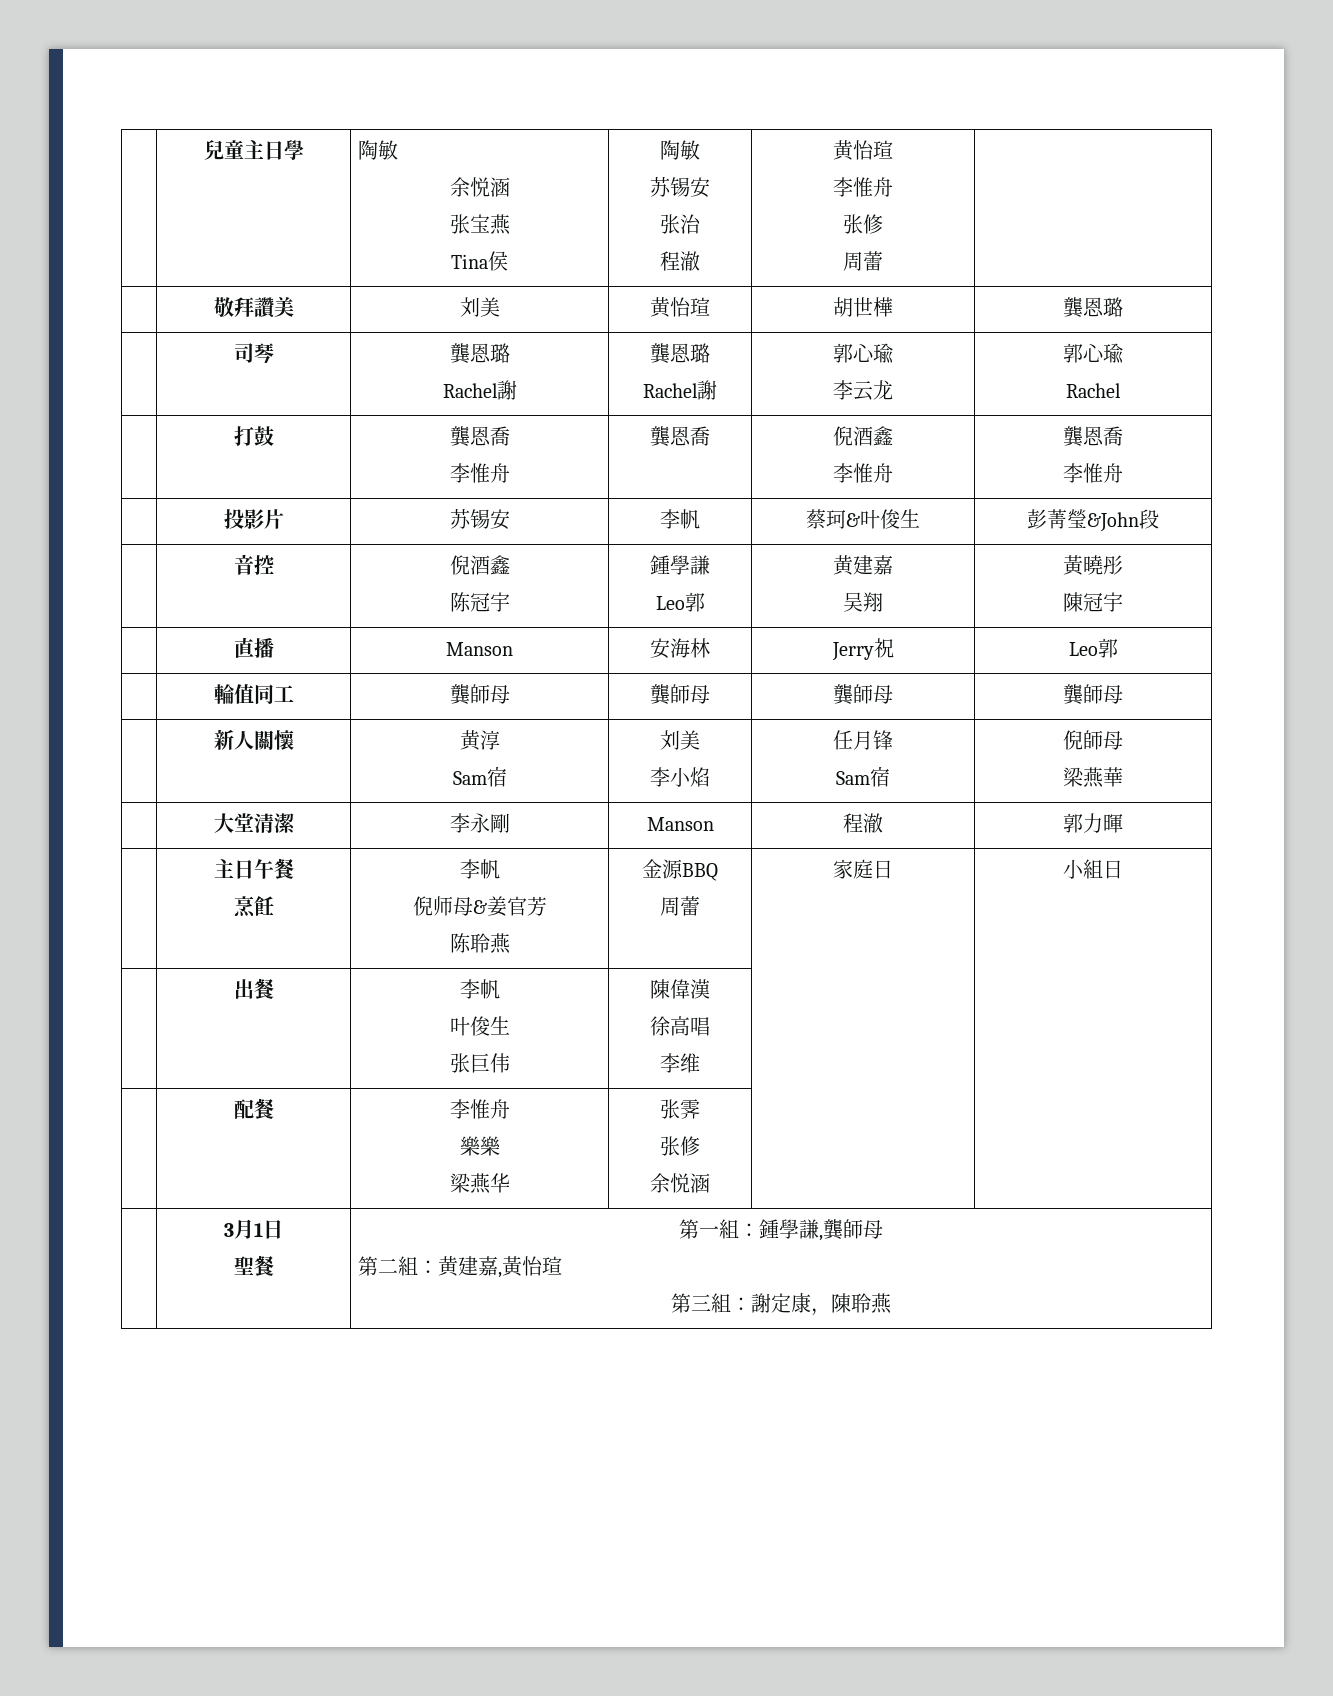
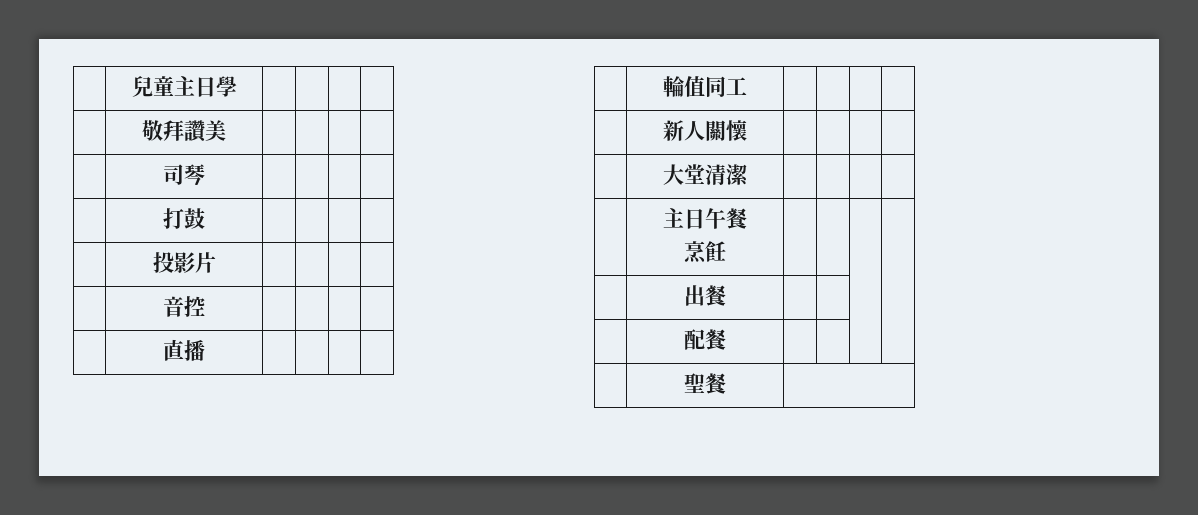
- | 兒童主日學 | 陶敏
- 余悦涵
- 张宝燕
- Tina侯 | 陶敏
- 苏锡安
- 张治
- 程澈 | 黄怡瑄
- 李惟舟
- 张修
- 周蕾 |
- | 敬拜讚美 | 刘美 | 黄怡瑄 | 胡世樺 | 龔恩璐
- | 司琴 | 龔恩璐
- Rachel謝 | 龔恩璐
- Rachel謝 | 郭心瑜
- 李云龙 | 郭心瑜
- Rachel
- | 打鼓 | 龔恩喬
- 李惟舟 | 龔恩喬 | 倪酒鑫
- 李惟舟 | 龔恩喬
- 李惟舟
- | 投影片 | 苏锡安 | 李帆 | 蔡珂&叶俊生 | 彭菁瑩&John段
- | 音控 | 倪酒鑫
- 陈冠宇 | 鍾學謙
- Leo郭 | 黄建嘉
- 吴翔 | 黃曉彤
- 陳冠宇
- | 直播 | Manson | 安海林 | Jerry祝 | Leo郭
- | 輪值同工 | 龔師母 | 龔師母 | 龔師母 | 龔師母
- | 新人關懷 | 黄淳
- Sam宿 | 刘美
- 李小焰 | 任月锋
- Sam宿 | 倪師母
- 梁燕華
- | 大堂清潔 | 李永剛 | Manson | 程澈 | 郭力暉
+ | 兒童主日學 | | | |
+ | 敬拜讚美 | | | |
+ | 司琴 | | | |
+ | 打鼓 | | | |
+ | 投影片 | | | |
+ | 音控 | | | |
+ | 直播 | | | |
+ | 輪值同工 | | | |
+ | 新人關懷 | | | |
+ | 大堂清潔 | | | |
  | 主日午餐
- 烹飪 | 李帆
- 倪师母&姜官芳
- 陈聆燕 | 金源BBQ
- 周蕾 | 家庭日 | 小組日
- | 出餐 | 李帆
- 叶俊生
- 张巨伟 | 陳偉漢
- 徐高唱
- 李维 | |
- | 配餐 | 李惟舟
- 樂樂
- 梁燕华 | 张霁
- 张修
- 余悦涵 | |
- | 3月1日
- 聖餐 | 第一組：鍾學謙,龔師母
- 第二組：黄建嘉,黃怡瑄
- 第三組：謝定康，陳聆燕
+ 烹飪 | | | |
+ | 出餐 | | | |
+ | 配餐 | | | |
+ | 聖餐 |

